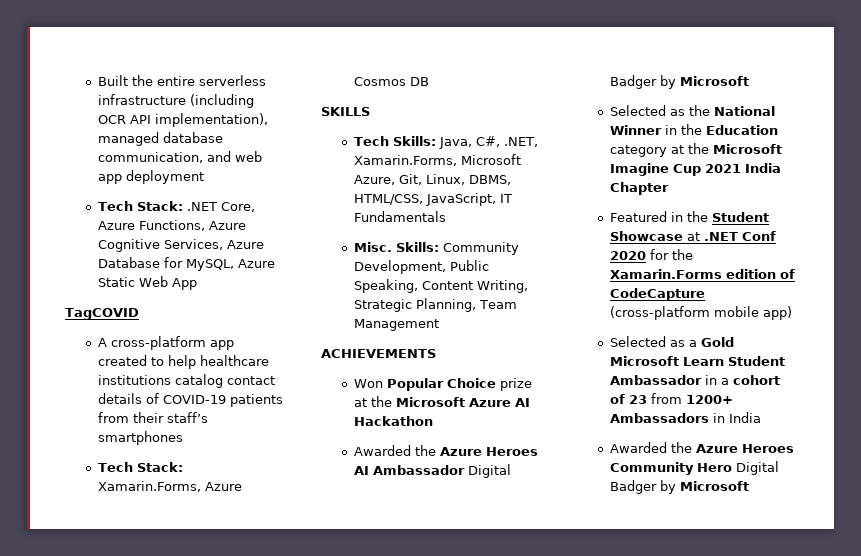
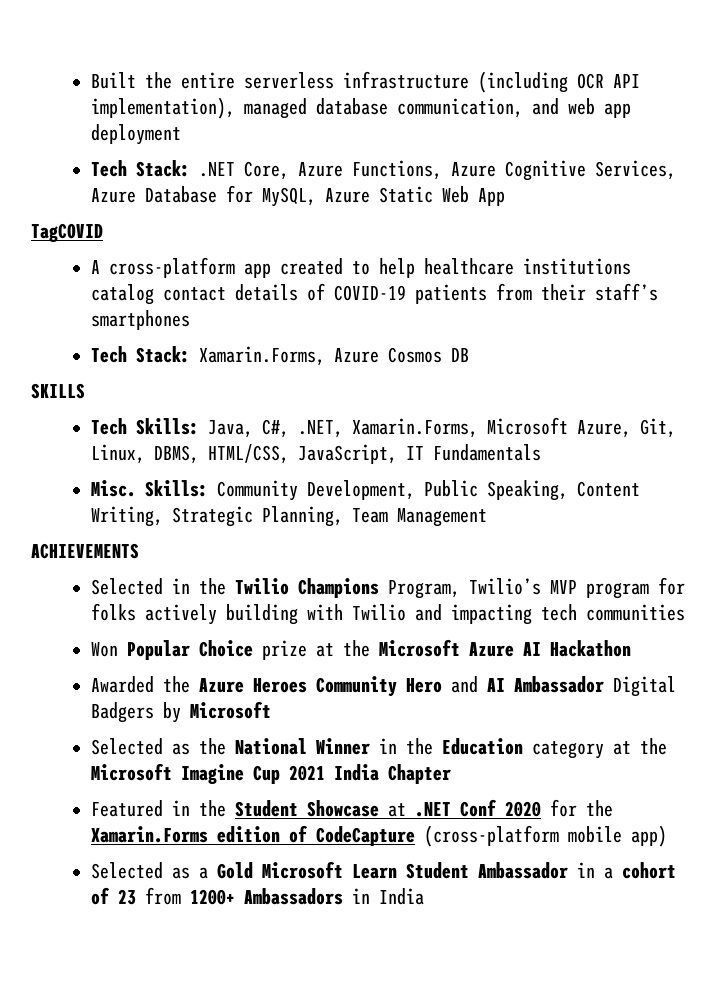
+ Selected in the Twilio Champions Program, Twilio’s MVP program for folks actively building with Twilio and impacting tech communities
- Awarded the Azure Heroes AI Ambassador Digital Badger by Microsoft
+ Awarded the Azure Heroes Community Hero and AI Ambassador Digital Badgers by Microsoft
- Awarded the Azure Heroes Community Hero Digital Badger by Microsoft

